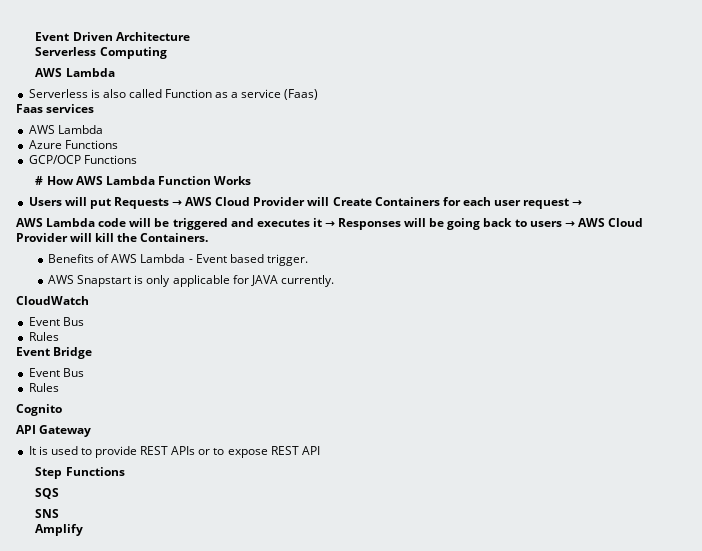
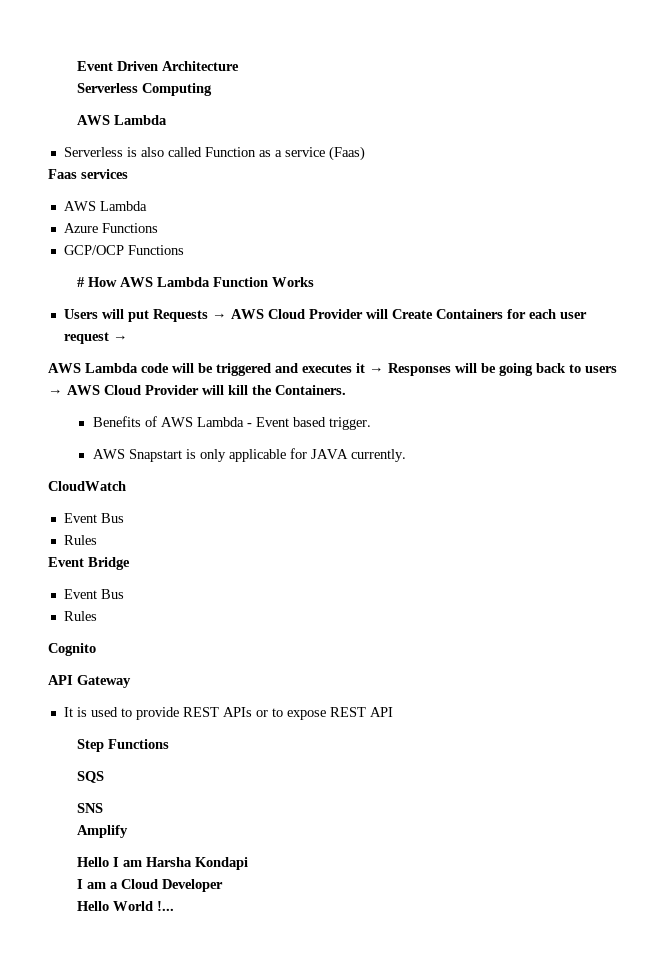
+ Hello I am Harsha Kondapi
+ I am a Cloud Developer
+ Hello World !...

